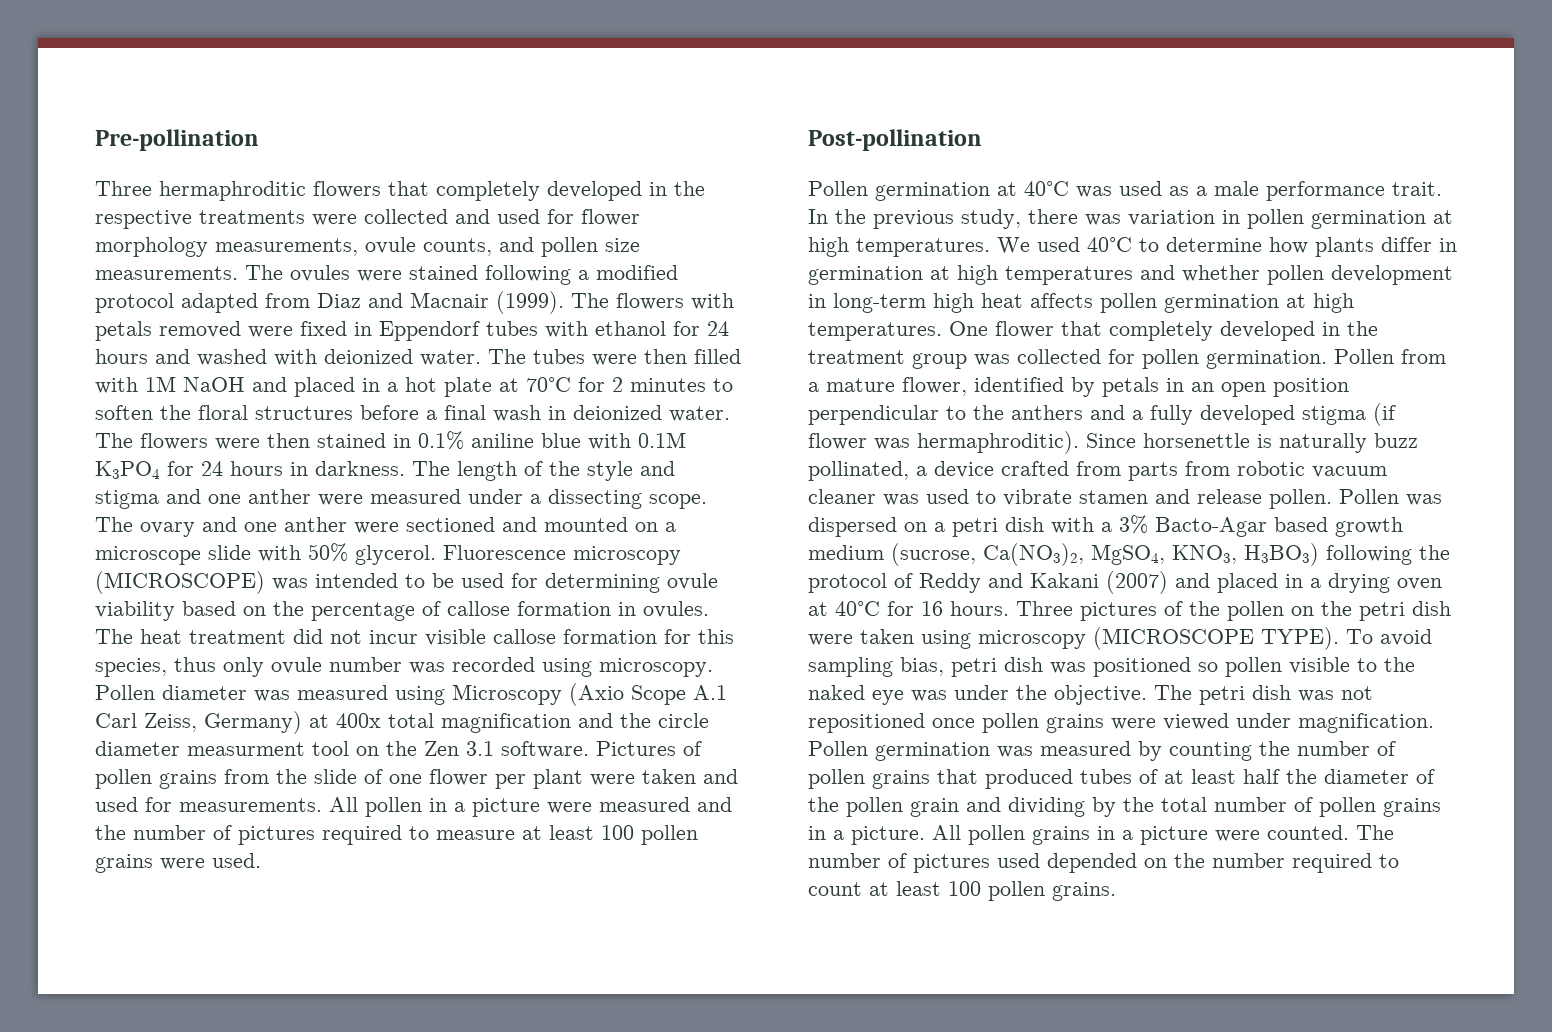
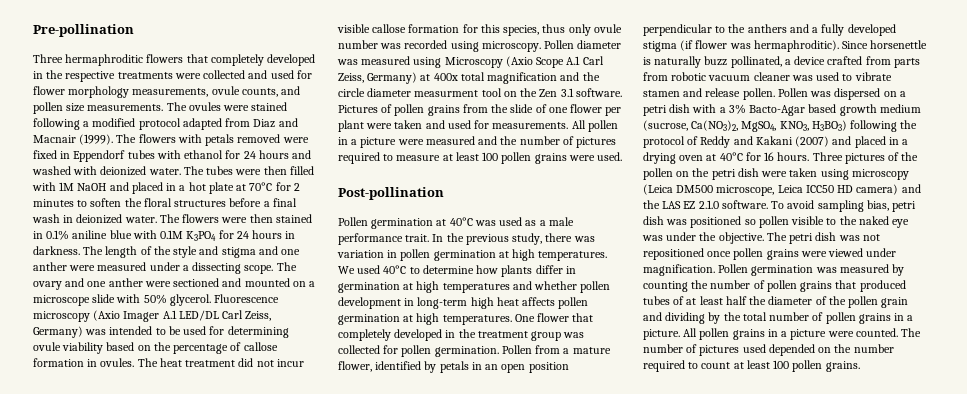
- Fluorescence microscopy (MICROSCOPE) was intended to be used for determining ovule viability based on the percentage of callose formation in ovules.
+ Fluorescence microscopy (Axio Imager A.1 LED/DL Carl Zeiss, Germany) was intended to be used for determining ovule viability based on the percentage of callose formation in ovules.
- Three pictures of the pollen on the petri dish were taken using microscopy (MICROSCOPE TYPE).
+ Three pictures of the pollen on the petri dish were taken using microscopy (Leica DM500 microscope, Leica ICC50 HD camera) and the LAS EZ 2.1.0 software.

